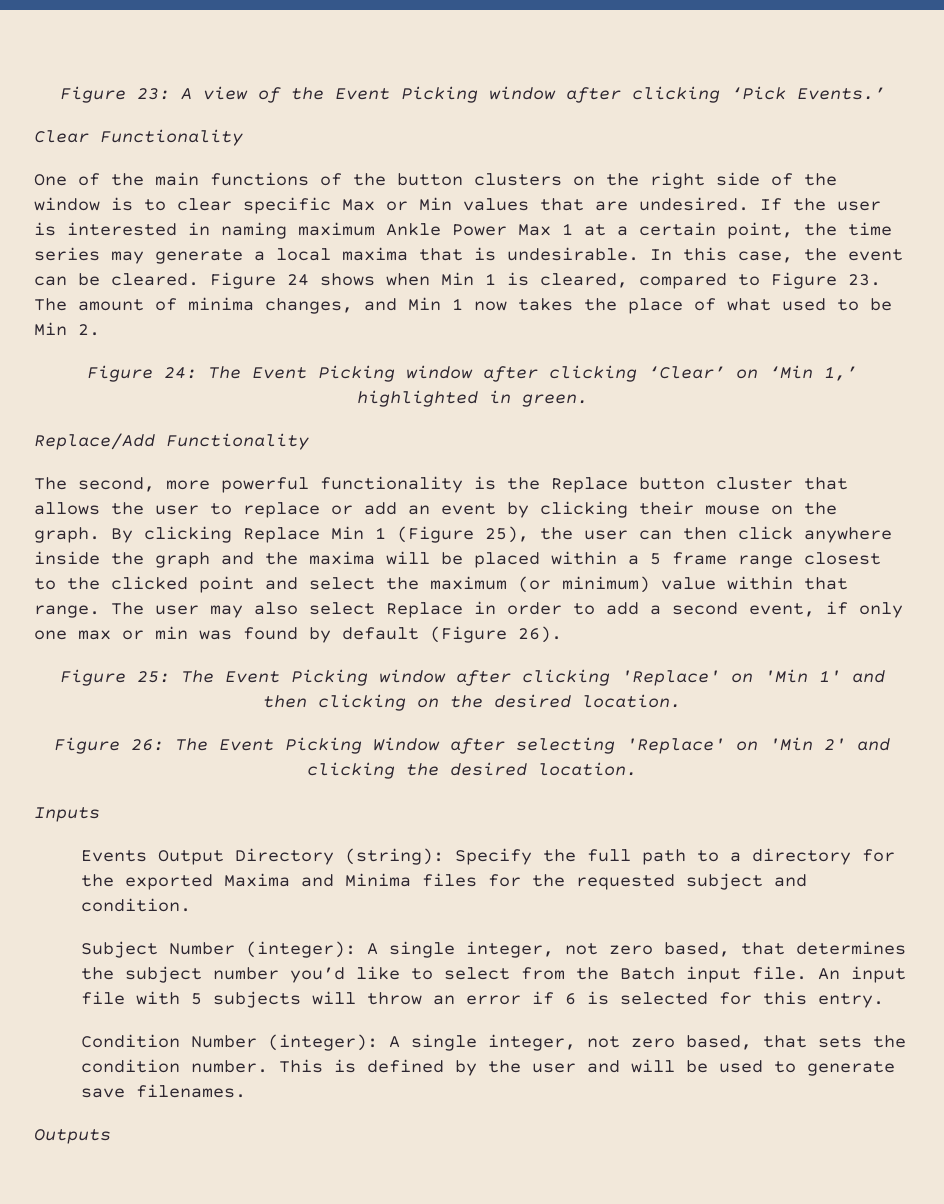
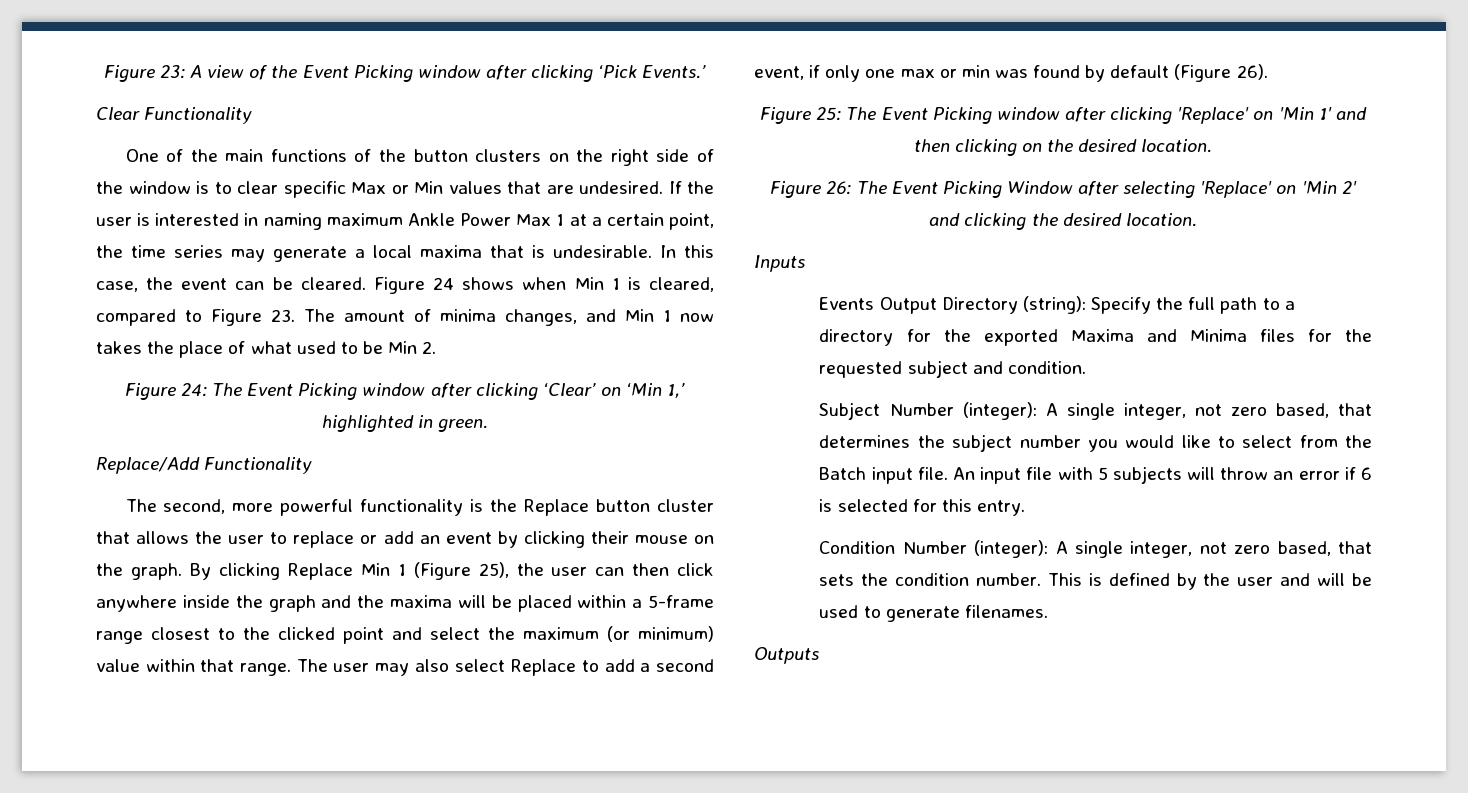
- By clicking Replace Min 1 (Figure 25), the user can then click anywhere inside the graph and the maxima will be placed within a 5 frame range closest to the clicked point and select the maximum (or minimum) value within that range.
+ By clicking Replace Min 1 (Figure 25), the user can then click anywhere inside the graph and the maxima will be placed within a 5-frame range closest to the clicked point and select the maximum (or minimum) value within that range.
- The user may also select Replace in order to add a second event, if only one max or min was found by default (Figure 26).
+ The user may also select Replace to add a second event, if only one max or min was found by default (Figure 26).
- Subject Number (integer): A single integer, not zero based, that determines the subject number you’d like to select from the Batch input file.
+ Subject Number (integer): A single integer, not zero based, that determines the subject number you would like to select from the Batch input file.
- This is defined by the user and will be used to generate save filenames.
+ This is defined by the user and will be used to generate filenames.

